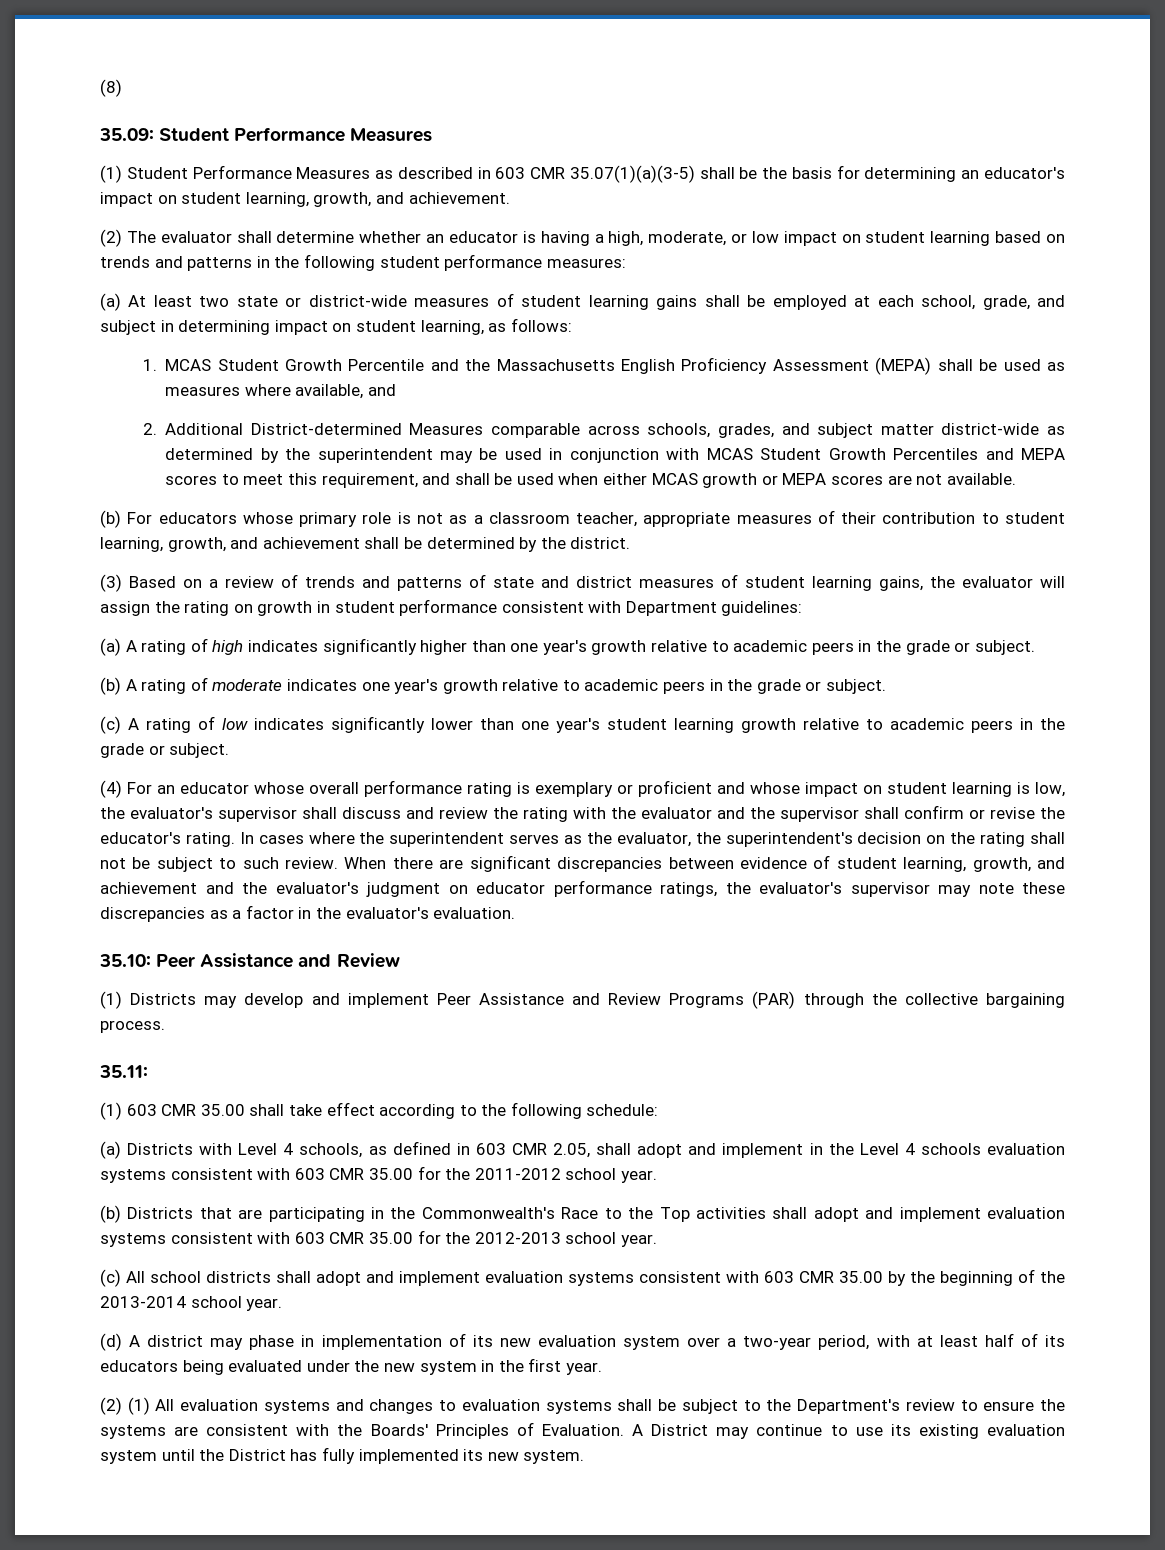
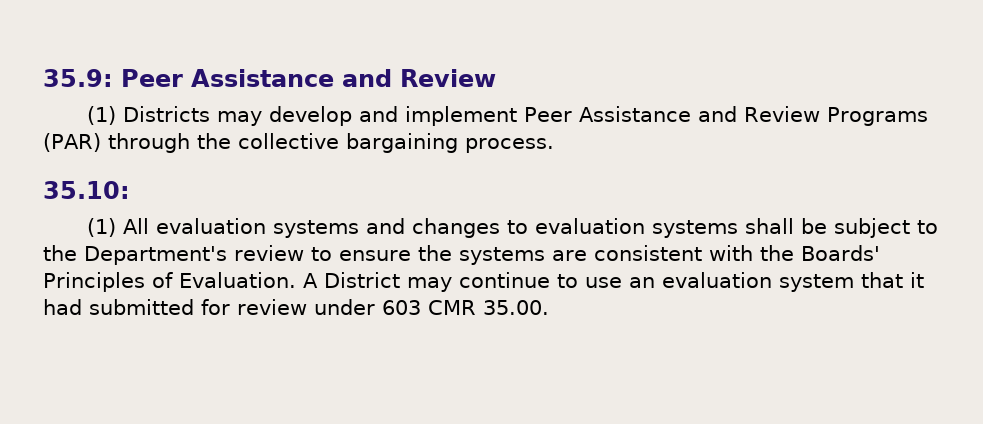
- (8)
- 35.09: Student Performance Measures
- (1) Student Performance Measures as described in 603 CMR 35.07(1)(a)(3-5) shall be the basis for determining an educator's impact on student learning, growth, and achievement.
- (2) The evaluator shall determine whether an educator is having a high, moderate, or low impact on student learning based on trends and patterns in the following student performance measures:
- (a) At least two state or district-wide measures of student learning gains shall be employed at each school, grade, and subject in determining impact on student learning, as follows:
- 1. MCAS Student Growth Percentile and the Massachusetts English Proficiency Assessment (MEPA) shall be used as measures where available, and
- 2. Additional District-determined Measures comparable across schools, grades, and subject matter district-wide as determined by the superintendent may be used in conjunction with MCAS Student Growth Percentiles and MEPA scores to meet this requirement, and shall be used when either MCAS growth or MEPA scores are not available.
- (b) For educators whose primary role is not as a classroom teacher, appropriate measures of their contribution to student learning, growth, and achievement shall be determined by the district.
- (3) Based on a review of trends and patterns of state and district measures of student learning gains, the evaluator will assign the rating on growth in student performance consistent with Department guidelines:
- (a) A rating of high indicates significantly higher than one year's growth relative to academic peers in the grade or subject.
- (b) A rating of moderate indicates one year's growth relative to academic peers in the grade or subject.
- (c) A rating of low indicates significantly lower than one year's student learning growth relative to academic peers in the grade or subject.
- (4) For an educator whose overall performance rating is exemplary or proficient and whose impact on student learning is low, the evaluator's supervisor shall discuss and review the rating with the evaluator and the supervisor shall confirm or revise the educator's rating. In cases where the superintendent serves as the evaluator, the superintendent's decision on the rating shall not be subject to such review. When there are significant discrepancies between evidence of student learning, growth, and achievement and the evaluator's judgment on educator performance ratings, the evaluator's supervisor may note these discrepancies as a factor in the evaluator's evaluation.
- 35.10: Peer Assistance and Review
+ 35.9: Peer Assistance and Review
- 35.11:
- (1) 603 CMR 35.00 shall take effect according to the following schedule:
- (a) Districts with Level 4 schools, as defined in 603 CMR 2.05, shall adopt and implement in the Level 4 schools evaluation systems consistent with 603 CMR 35.00 for the 2011-2012 school year.
- (b) Districts that are participating in the Commonwealth's Race to the Top activities shall adopt and implement evaluation systems consistent with 603 CMR 35.00 for the 2012-2013 school year.
- (c) All school districts shall adopt and implement evaluation systems consistent with 603 CMR 35.00 by the beginning of the 2013-2014 school year.
- (d) A district may phase in implementation of its new evaluation system over a two-year period, with at least half of its educators being evaluated under the new system in the first year.
- (2) (1) All evaluation systems and changes to evaluation systems shall be subject to the Department's review to ensure the systems are consistent with the Boards' Principles of Evaluation.
+ 35.10:
+ (1) All evaluation systems and changes to evaluation systems shall be subject to the Department's review to ensure the systems are consistent with the Boards' Principles of Evaluation.
- A District may continue to use its existing evaluation system until the District has fully implemented its new system.
+ A District may continue to use an evaluation system that it had submitted for review under 603 CMR 35.00.

